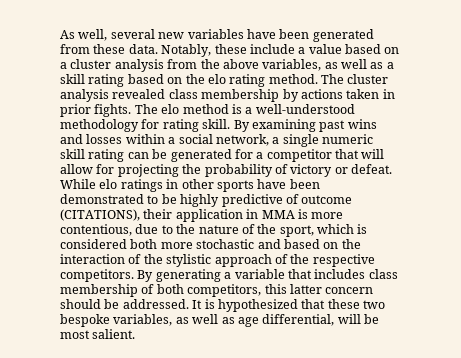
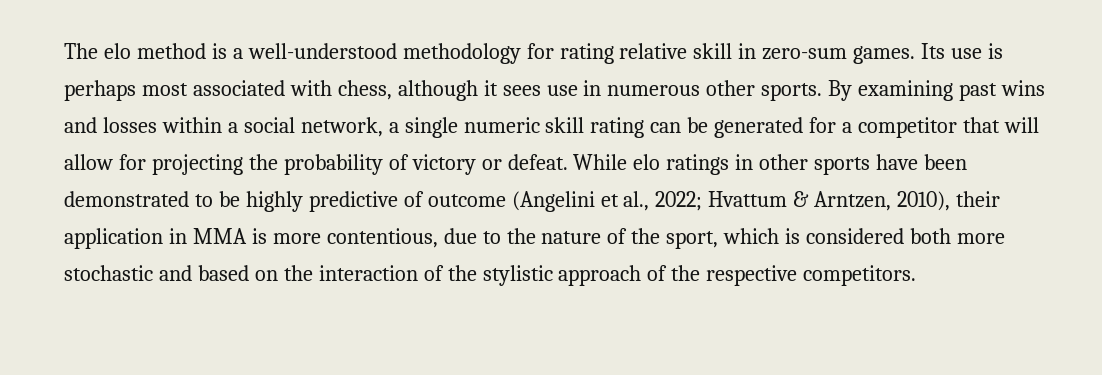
- As well, several new variables have been generated from these data. Notably, these include a value based on a cluster analysis from the above variables, as well as a skill rating based on the elo rating method. The cluster analysis revealed class membership by actions taken in prior fights. The elo method is a well-understood methodology for rating skill.
+ The elo method is a well-understood methodology for rating relative skill in zero-sum games. Its use is perhaps most associated with chess, although it sees use in numerous other sports.
- While elo ratings in other sports have been demonstrated to be highly predictive of outcome (CITATIONS), their application in MMA is more contentious, due to the nature of the sport, which is considered both more stochastic and based on the interaction of the stylistic approach of the respective competitors. By generating a variable that includes class membership of both competitors, this latter concern should be addressed. It is hypothesized that these two bespoke variables, as well as age differential, will be most salient.
+ While elo ratings in other sports have been demonstrated to be highly predictive of outcome (Angelini et al., 2022; Hvattum & Arntzen, 2010), their application in MMA is more contentious, due to the nature of the sport, which is considered both more stochastic and based on the interaction of the stylistic approach of the respective competitors.

